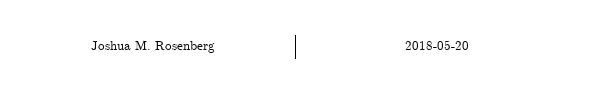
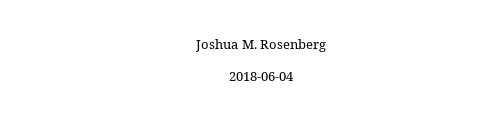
- 2018-05-20
+ 2018-06-04

